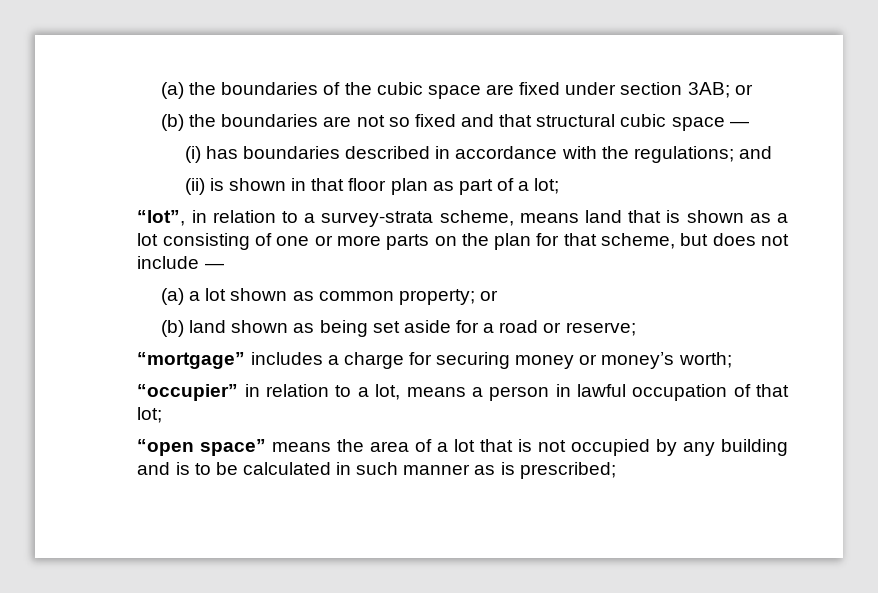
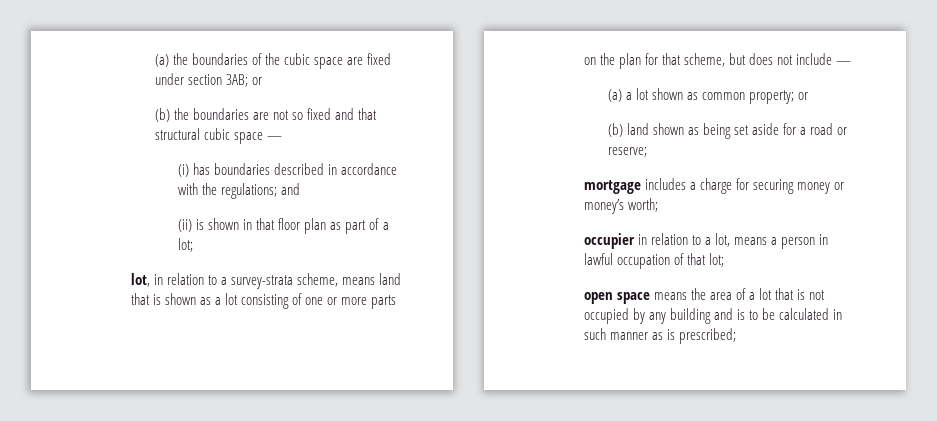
- “lot”, in relation to a survey-strata scheme, means land that is shown as a lot consisting of one or more parts on the plan for that scheme, but does not include —
+ lot, in relation to a survey-strata scheme, means land that is shown as a lot consisting of one or more parts on the plan for that scheme, but does not include —
- “mortgage” includes a charge for securing money or money’s worth;
+ mortgage includes a charge for securing money or money’s worth;
- “occupier” in relation to a lot, means a person in lawful occupation of that lot;
+ occupier in relation to a lot, means a person in lawful occupation of that lot;
- “open space” means the area of a lot that is not occupied by any building and is to be calculated in such manner as is prescribed;
+ open space means the area of a lot that is not occupied by any building and is to be calculated in such manner as is prescribed;

